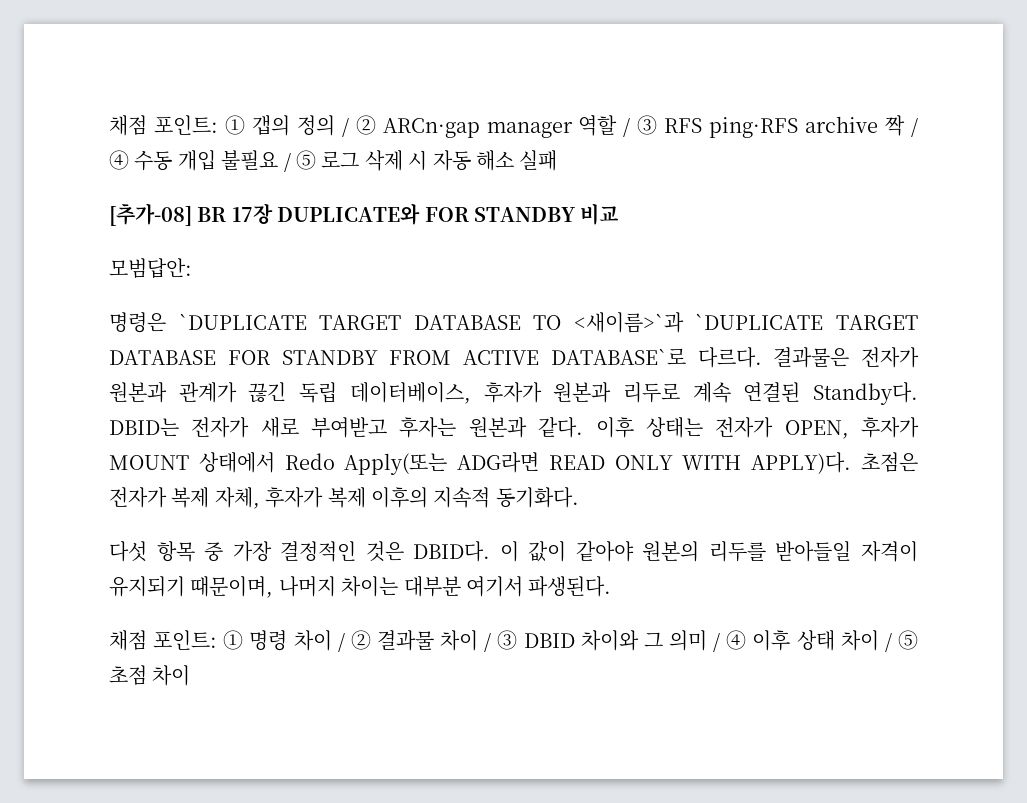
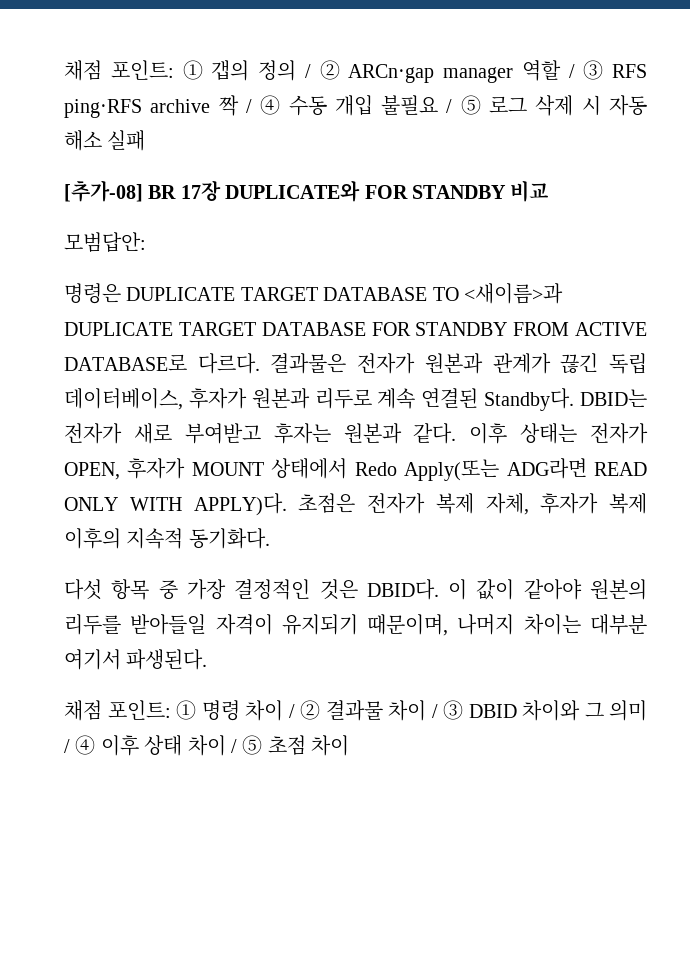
- 명령은 `DUPLICATE TARGET DATABASE TO <새이름>`과 `DUPLICATE TARGET DATABASE FOR STANDBY FROM ACTIVE DATABASE`로 다르다.
+ 명령은 DUPLICATE TARGET DATABASE TO <새이름>과 DUPLICATE TARGET DATABASE FOR STANDBY FROM ACTIVE DATABASE로 다르다.

